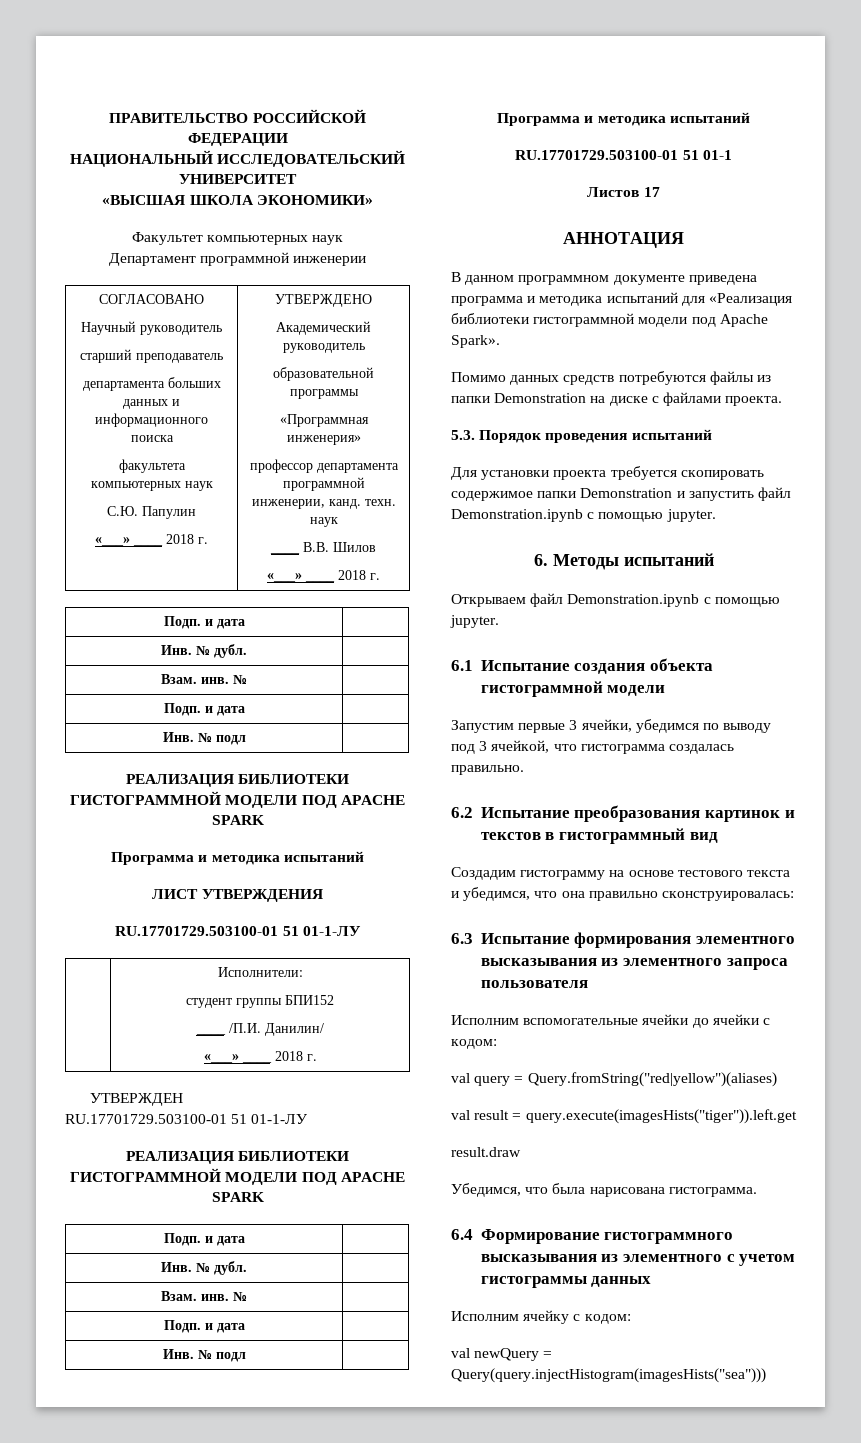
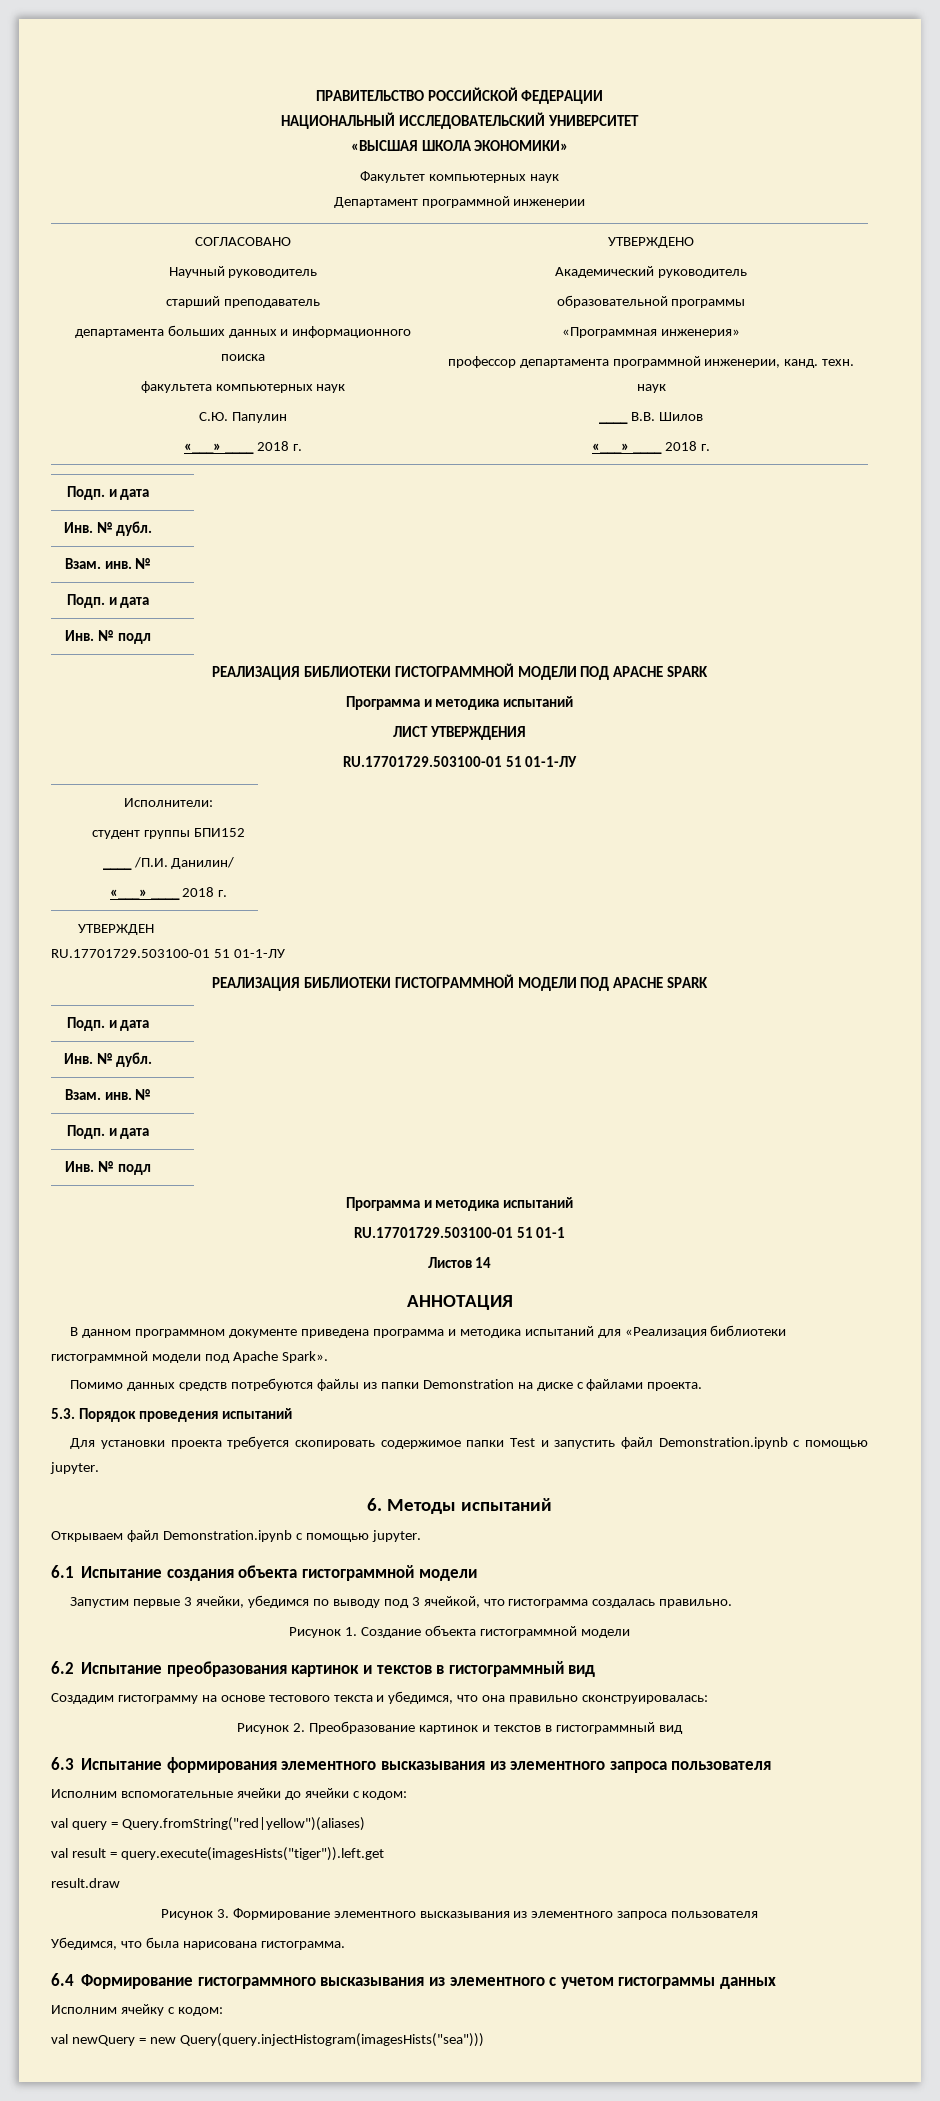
- Листов 17
+ Листов 14
- Для установки проекта требуется скопировать содержимое папки Demonstration и запустить файл Demonstration.ipynb с помощью jupyter.
+ Для установки проекта требуется скопировать содержимое папки Test и запустить файл Demonstration.ipynb с помощью jupyter.
+ Рисунок 1. Создание объекта гистограммной модели
+ Рисунок 2. Преобразование картинок и текстов в гистограммный вид
+ Рисунок 3. Формирование элементного высказывания из элементного запроса пользователя
- val newQuery = Query(query.injectHistogram(imagesHists("sea")))
+ val newQuery = new Query(query.injectHistogram(imagesHists("sea")))

